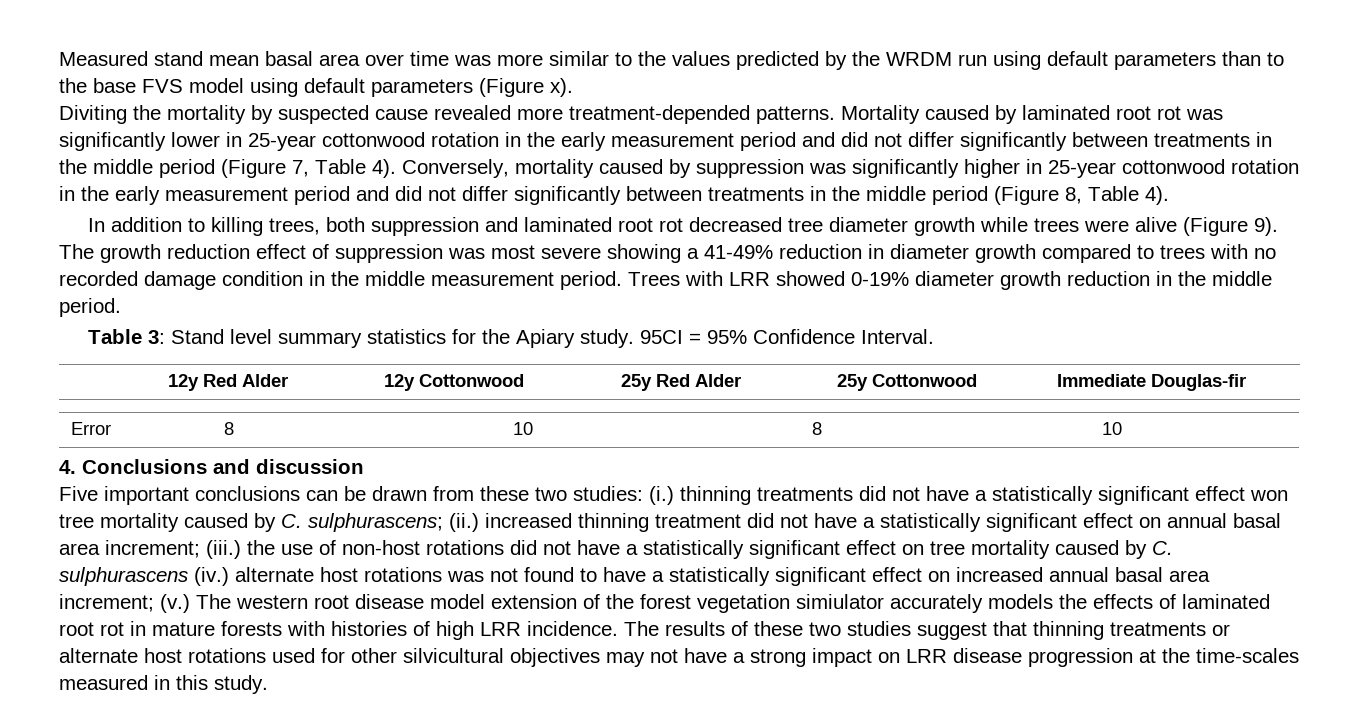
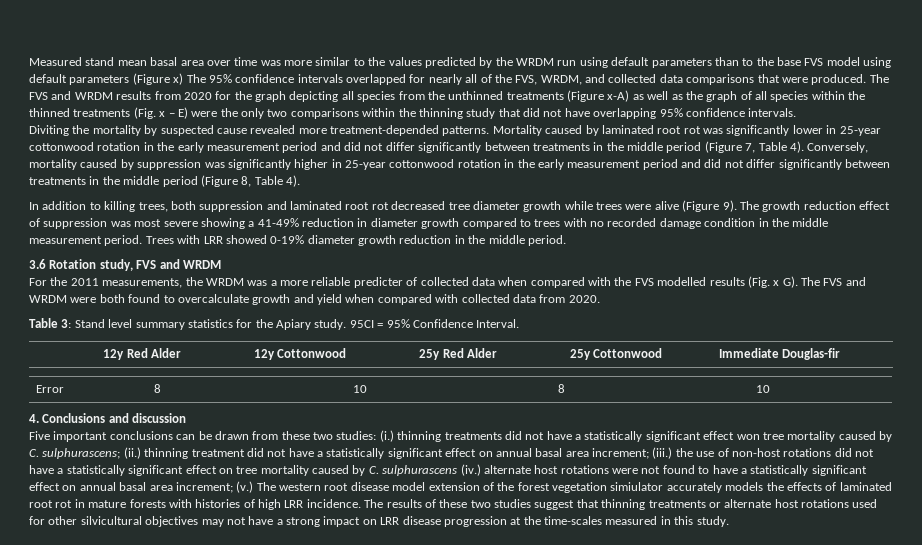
- Measured stand mean basal area over time was more similar to the values predicted by the WRDM run using default parameters than to the base FVS model using default parameters (Figure x).
+ Measured stand mean basal area over time was more similar to the values predicted by the WRDM run using default parameters than to the base FVS model using default parameters (Figure x) The 95% confidence intervals overlapped for nearly all of the FVS, WRDM, and collected data comparisons that were produced. The FVS and WRDM results from 2020 for the graph depicting all species from the unthinned treatments (Figure x-A) as well as the graph of all species within the thinned treatments (Fig. x – E) were the only two comparisons within the thinning study that did not have overlapping 95% confidence intervals.
+ 3.6 Rotation study, FVS and WRDM
+ For the 2011 measurements, the WRDM was a more reliable predicter of collected data when compared with the FVS modelled results (Fig. x G). The FVS and WRDM were both found to overcalculate growth and yield when compared with collected data from 2020.
- (ii.) increased thinning treatment did not have a statistically significant effect on annual basal area increment;
+ (ii.) thinning treatment did not have a statistically significant effect on annual basal area increment;
- (iii.) the use of non-host rotations did not have a statistically significant effect on tree mortality caused by C. sulphurascens (iv.) alternate host rotations was not found to have a statistically significant effect on increased annual basal area increment;
+ (iii.) the use of non-host rotations did not have a statistically significant effect on tree mortality caused by C. sulphurascens (iv.) alternate host rotations were not found to have a statistically significant effect on annual basal area increment;

